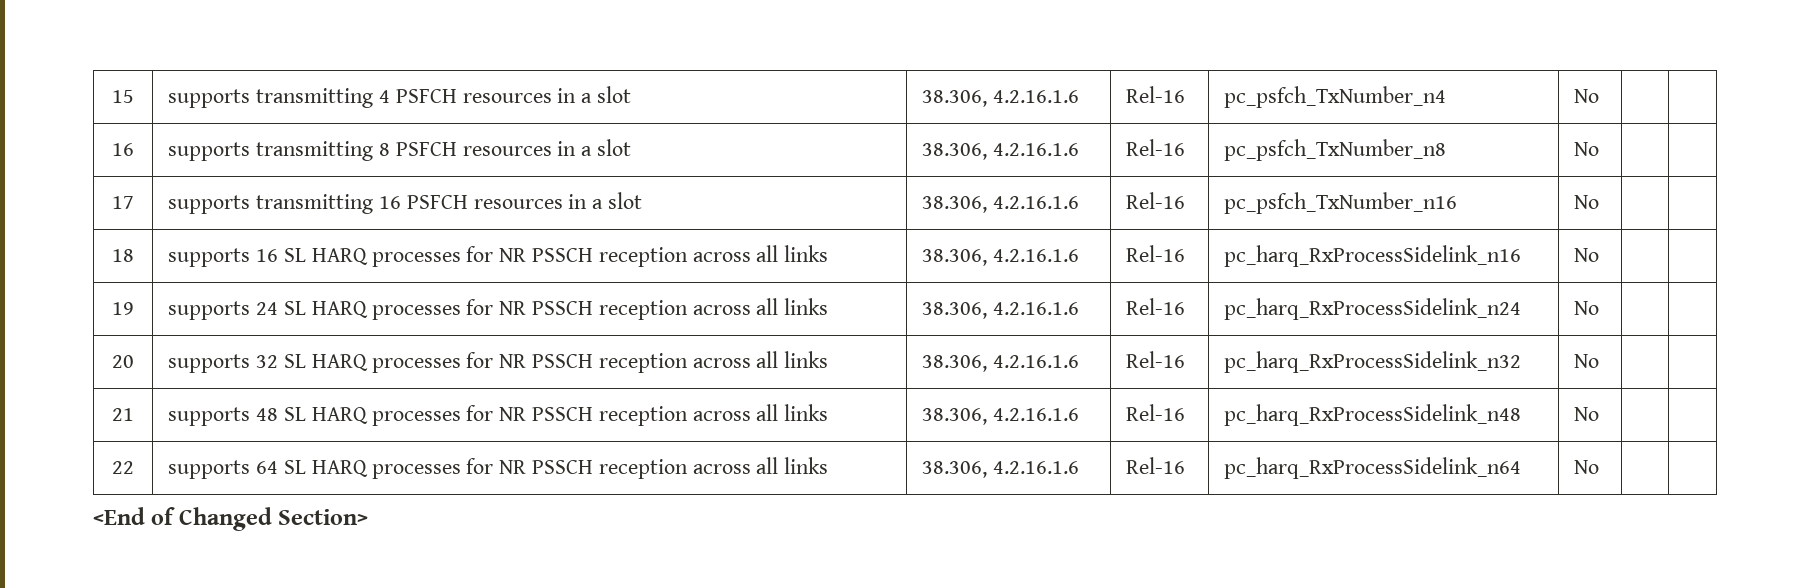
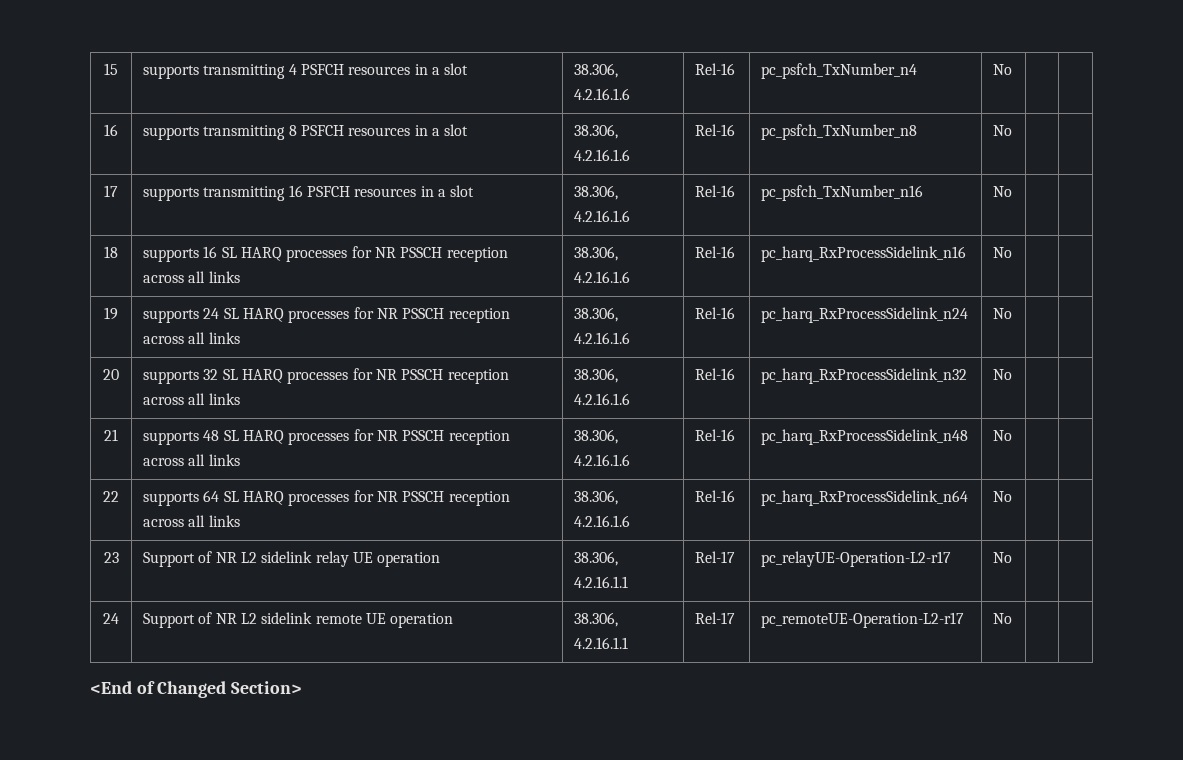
+ 23 | Support of NR L2 sidelink relay UE operation | 38.306, 4.2.16.1.1 | Rel-17 | pc_relayUE-Operation-L2-r17 | No | |
+ 24 | Support of NR L2 sidelink remote UE operation | 38.306, 4.2.16.1.1 | Rel-17 | pc_remoteUE-Operation-L2-r17 | No | |

